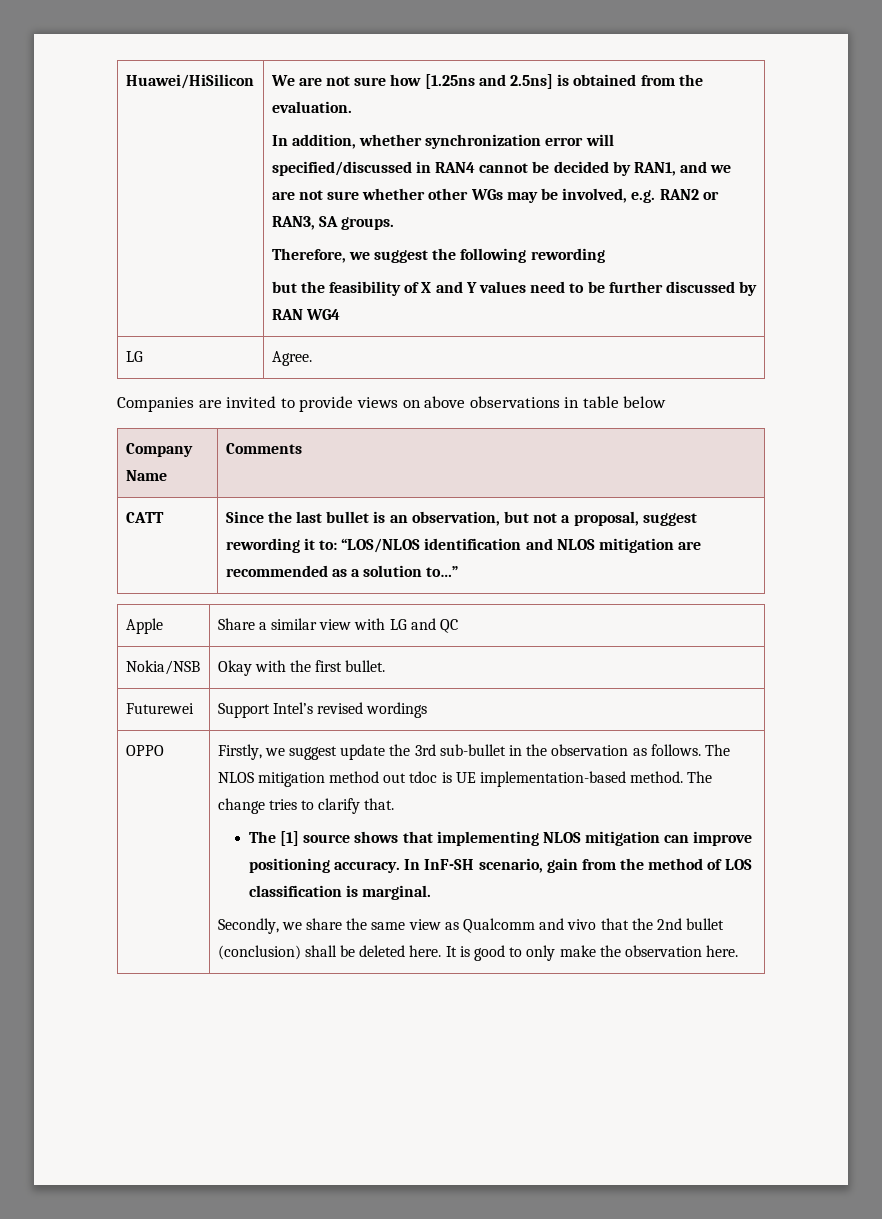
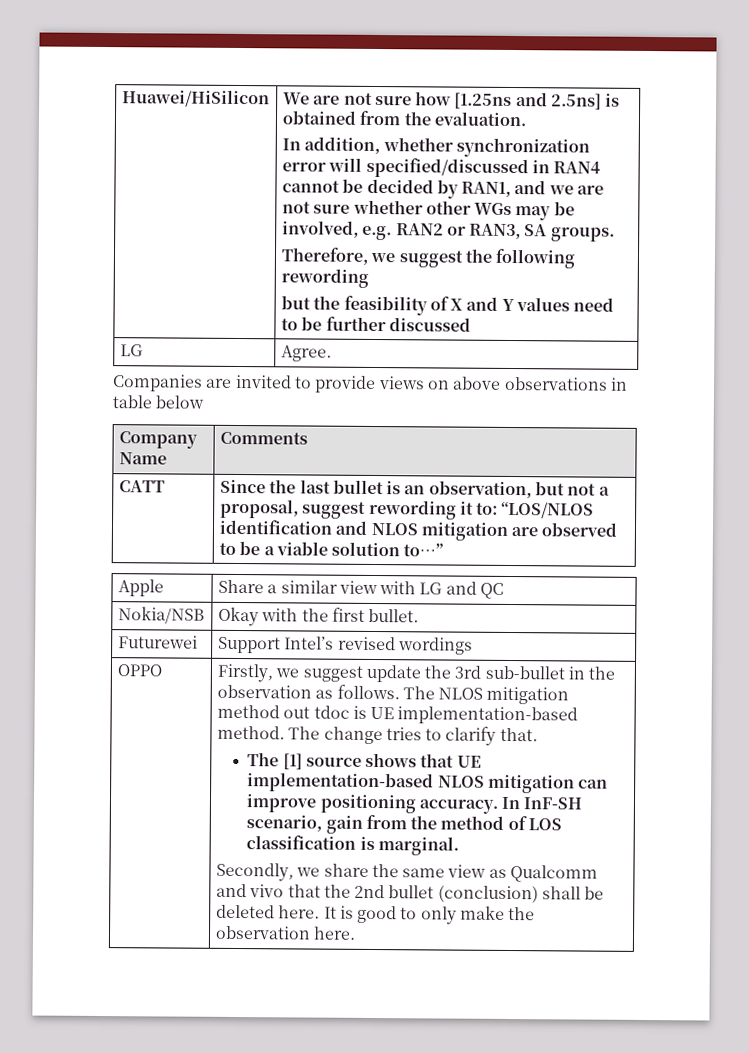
- but the feasibility of X and Y values need to be further discussed by RAN WG4
+ but the feasibility of X and Y values need to be further discussed
- CATT | Since the last bullet is an observation, but not a proposal, suggest rewording it to: “LOS/NLOS identification and NLOS mitigation are recommended as a solution to…”
+ CATT | Since the last bullet is an observation, but not a proposal, suggest rewording it to: “LOS/NLOS identification and NLOS mitigation are observed to be a viable solution to…”
- The [1] source shows that implementing NLOS mitigation can improve positioning accuracy.
+ The [1] source shows that UE implementation-based NLOS mitigation can improve positioning accuracy.

